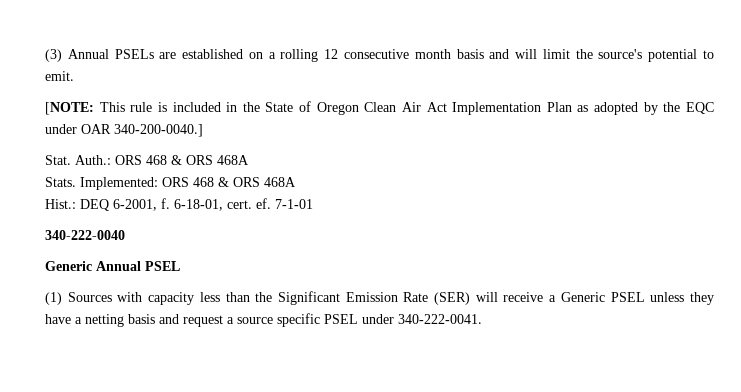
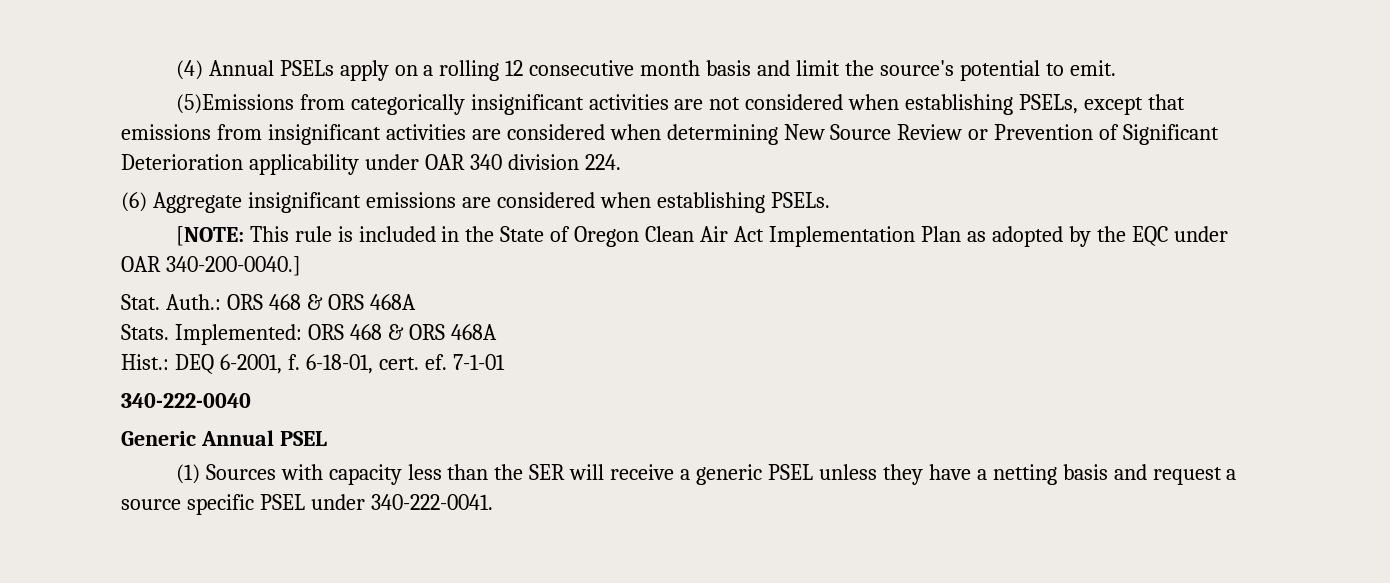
- (3) Annual PSELs are established on a rolling 12 consecutive month basis and will limit the source's potential to emit.
+ (4) Annual PSELs apply on a rolling 12 consecutive month basis and limit the source's potential to emit.
+ (5)Emissions from categorically insignificant activities are not considered when establishing PSELs, except that emissions from insignificant activities are considered when determining New Source Review or Prevention of Significant Deterioration applicability under OAR 340 division 224.
+ (6) Aggregate insignificant emissions are considered when establishing PSELs.
- (1) Sources with capacity less than the Significant Emission Rate (SER) will receive a Generic PSEL unless they have a netting basis and request a source specific PSEL under 340-222-0041.
+ (1) Sources with capacity less than the SER will receive a generic PSEL unless they have a netting basis and request a source specific PSEL under 340-222-0041.

